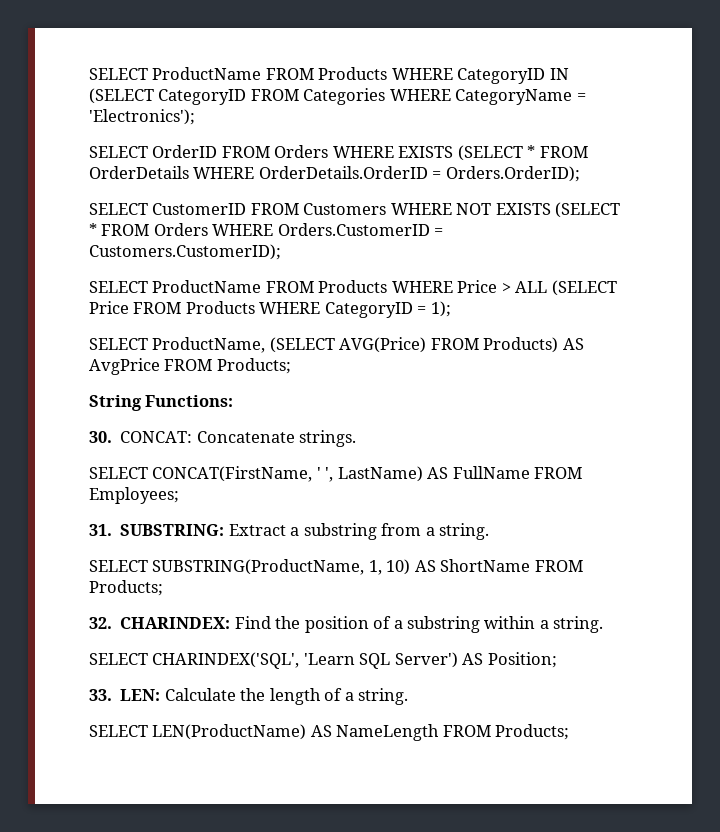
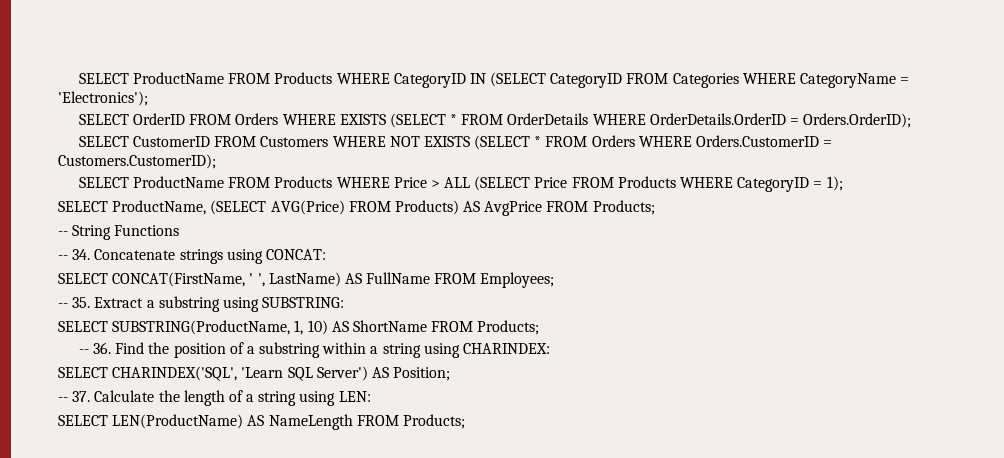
- String Functions:
- 30. CONCAT: Concatenate strings.
+ -- String Functions
+ -- 34. Concatenate strings using CONCAT:
- 31. SUBSTRING: Extract a substring from a string.
+ -- 35. Extract a substring using SUBSTRING:
- 32. CHARINDEX: Find the position of a substring within a string.
+ -- 36. Find the position of a substring within a string using CHARINDEX:
- 33. LEN: Calculate the length of a string.
+ -- 37. Calculate the length of a string using LEN:

